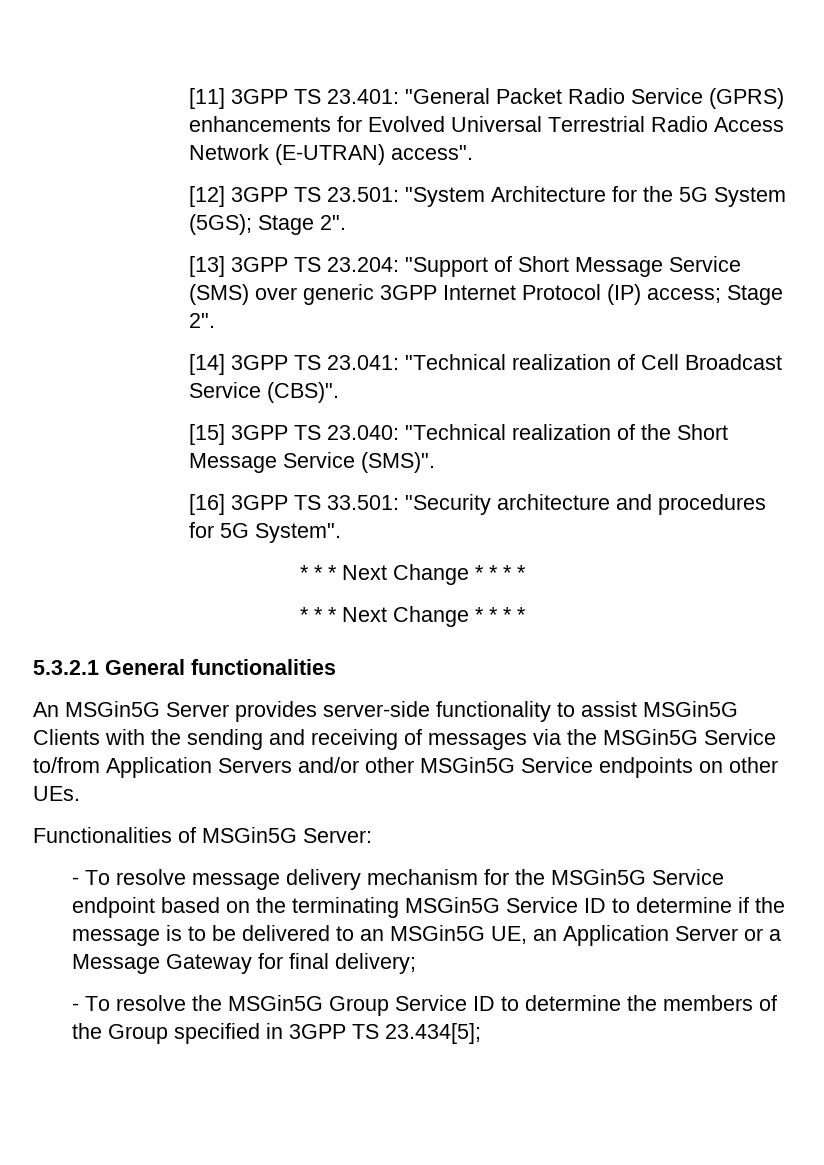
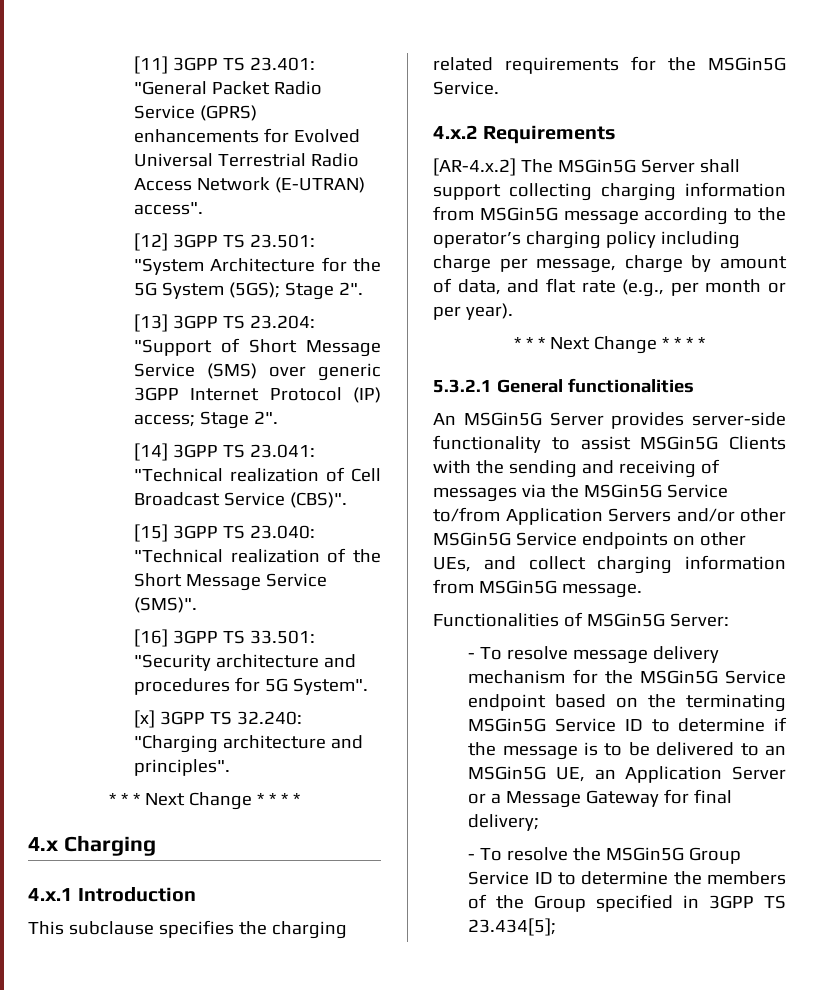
  [16] 3GPP TS 33.501: "Security architecture and procedures for 5G System".
+ [x] 3GPP TS 32.240: "Charging architecture and principles".
  * * * Next Change * * * *
+ 4.x Charging
+ 4.x.1 Introduction
+ This subclause specifies the charging related requirements for the MSGin5G Service.
+ 4.x.2 Requirements
+ [AR-4.x.2] The MSGin5G Server shall support collecting charging information from MSGin5G message according to the operator’s charging policy including charge per message, charge by amount of data, and flat rate (e.g., per month or per year).
- An MSGin5G Server provides server-side functionality to assist MSGin5G Clients with the sending and receiving of messages via the MSGin5G Service to/from Application Servers and/or other MSGin5G Service endpoints on other UEs.
+ An MSGin5G Server provides server-side functionality to assist MSGin5G Clients with the sending and receiving of messages via the MSGin5G Service to/from Application Servers and/or other MSGin5G Service endpoints on other UEs, and collect charging information from MSGin5G message.

